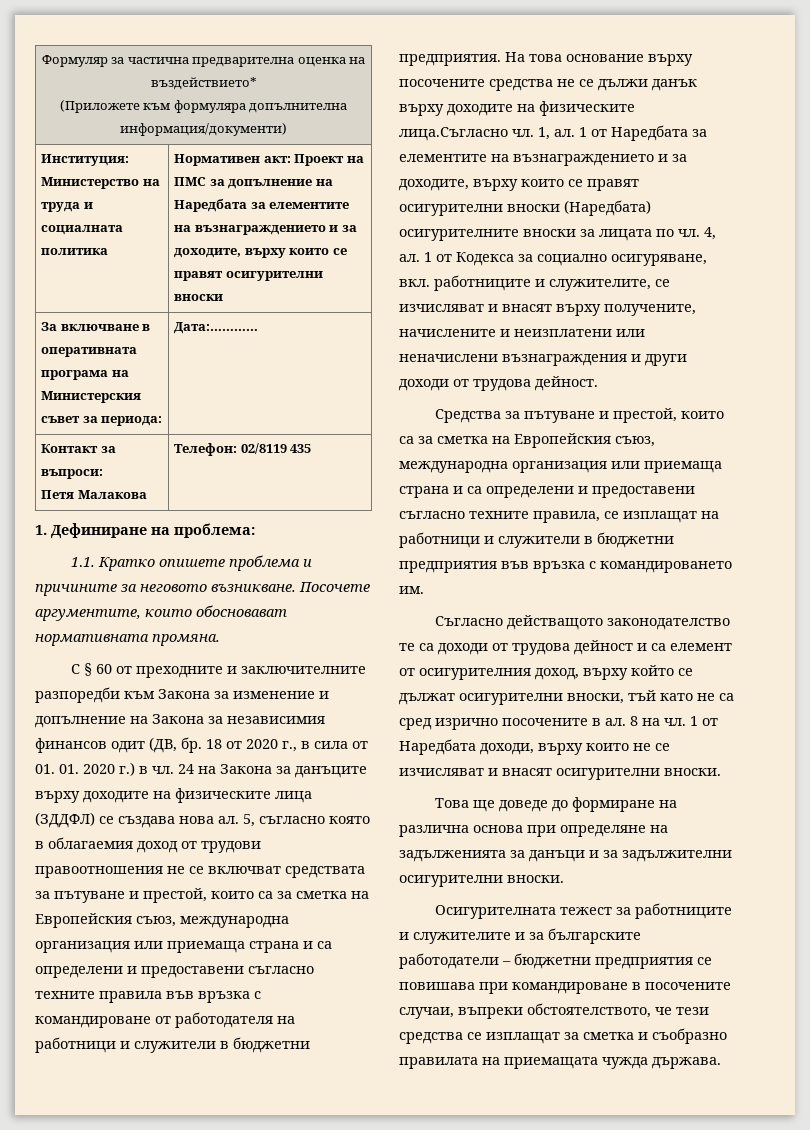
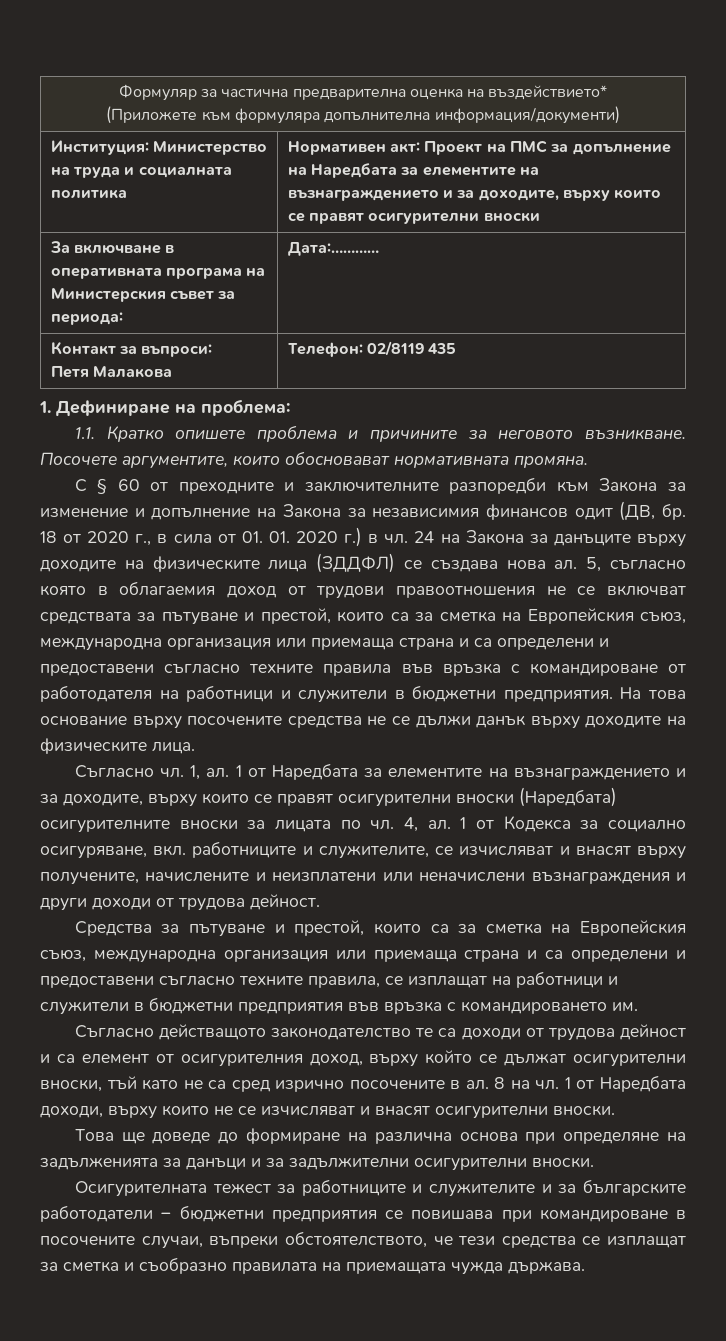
- На това основание върху посочените средства не се дължи данък върху доходите на физическите лица.Съгласно чл.
+ На това основание върху посочените средства не се дължи данък върху доходите на физическите лица.
+ Съгласно чл.

